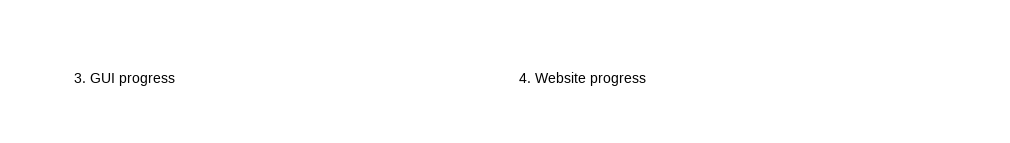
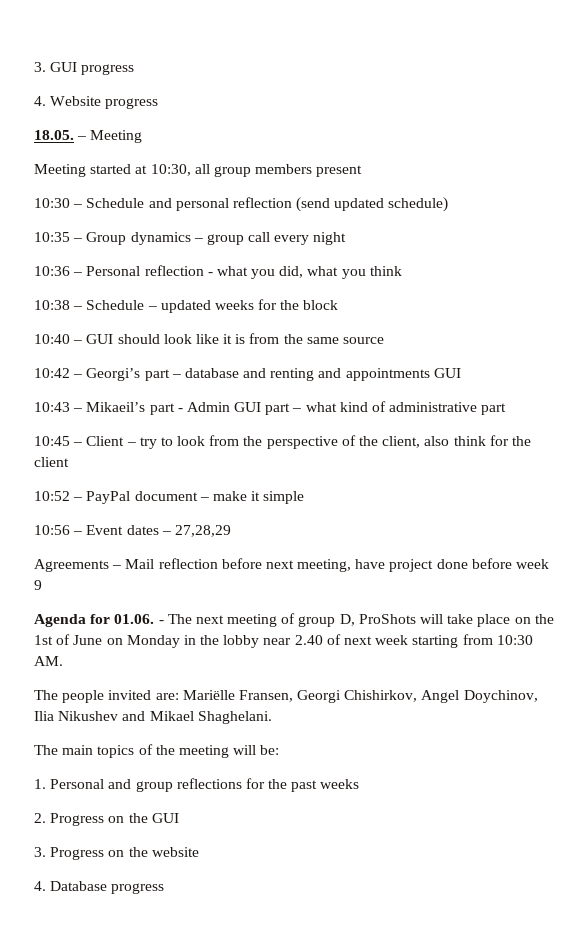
+ 18.05. – Meeting
+ Meeting started at 10:30, all group members present
+ 10:30 – Schedule and personal reflection (send updated schedule)
+ 10:35 – Group dynamics – group call every night
+ 10:36 – Personal reflection - what you did, what you think
+ 10:38 – Schedule – updated weeks for the block
+ 10:40 – GUI should look like it is from the same source
+ 10:42 – Georgi’s part – database and renting and appointments GUI
+ 10:43 – Mikaeil’s part - Admin GUI part – what kind of administrative part
+ 10:45 – Client – try to look from the perspective of the client, also think for the client
+ 10:52 – PayPal document – make it simple
+ 10:56 – Event dates – 27,28,29
+ Agreements – Mail reflection before next meeting, have project done before week 9
+ Agenda for 01.06. - The next meeting of group D, ProShots will take place on the 1st of June on Monday in the lobby near 2.40 of next week starting from 10:30 AM.
+ The people invited are: Mariëlle Fransen, Georgi Chishirkov, Angel Doychinov, Ilia Nikushev and Mikael Shaghelani.
+ The main topics of the meeting will be:
+ 1. Personal and group reflections for the past weeks
+ 2. Progress on the GUI
+ 3. Progress on the website
+ 4. Database progress

